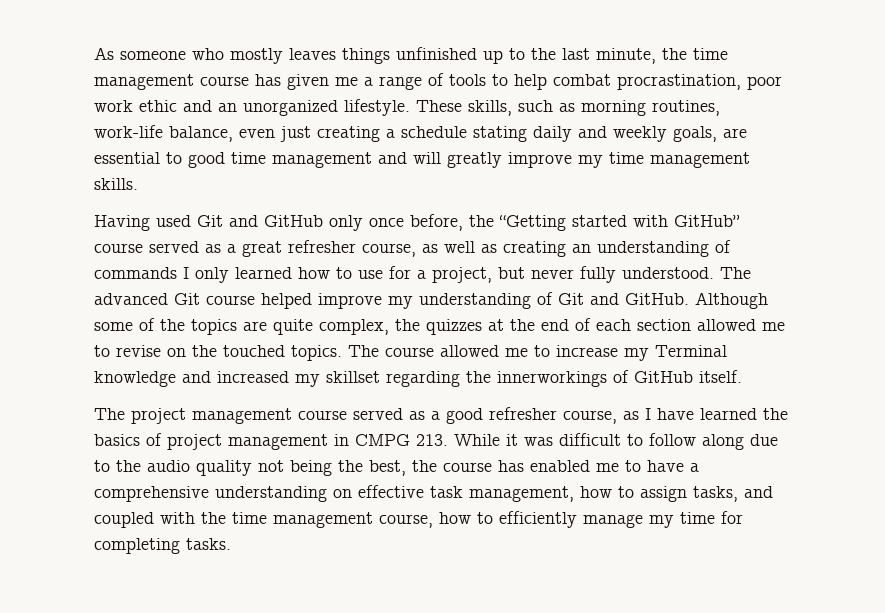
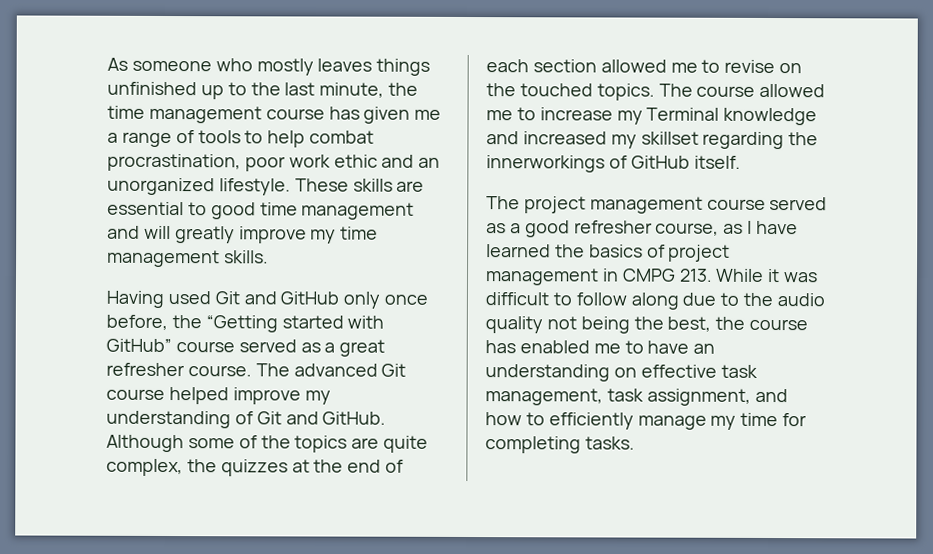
- These skills, such as morning routines, work-life balance, even just creating a schedule stating daily and weekly goals, are essential to good time management and will greatly improve my time management skills.
+ These skills are essential to good time management and will greatly improve my time management skills.
- Having used Git and GitHub only once before, the “Getting started with GitHub” course served as a great refresher course, as well as creating an understanding of commands I only learned how to use for a project, but never fully understood.
+ Having used Git and GitHub only once before, the “Getting started with GitHub” course served as a great refresher course.
- The project management course served as a good refresher course, as I have learned the basics of project management in CMPG 213. While it was difficult to follow along due to the audio quality not being the best, the course has enabled me to have a comprehensive understanding on effective task management, how to assign tasks, and coupled with the time management course, how to efficiently manage my time for completing tasks.
+ The project management course served as a good refresher course, as I have learned the basics of project management in CMPG 213. While it was difficult to follow along due to the audio quality not being the best, the course has enabled me to have an understanding on effective task management, task assignment, and how to efficiently manage my time for completing tasks.

